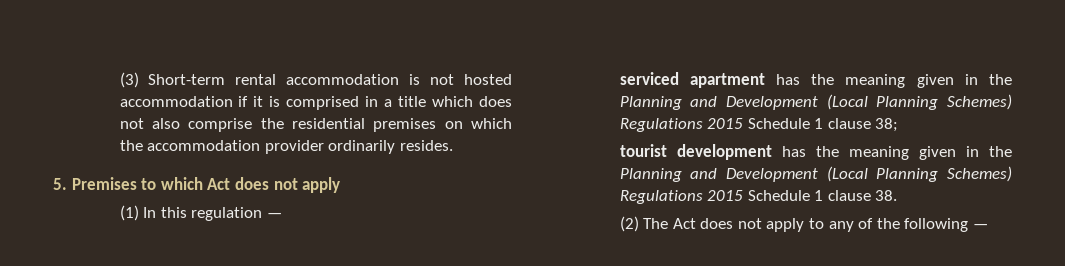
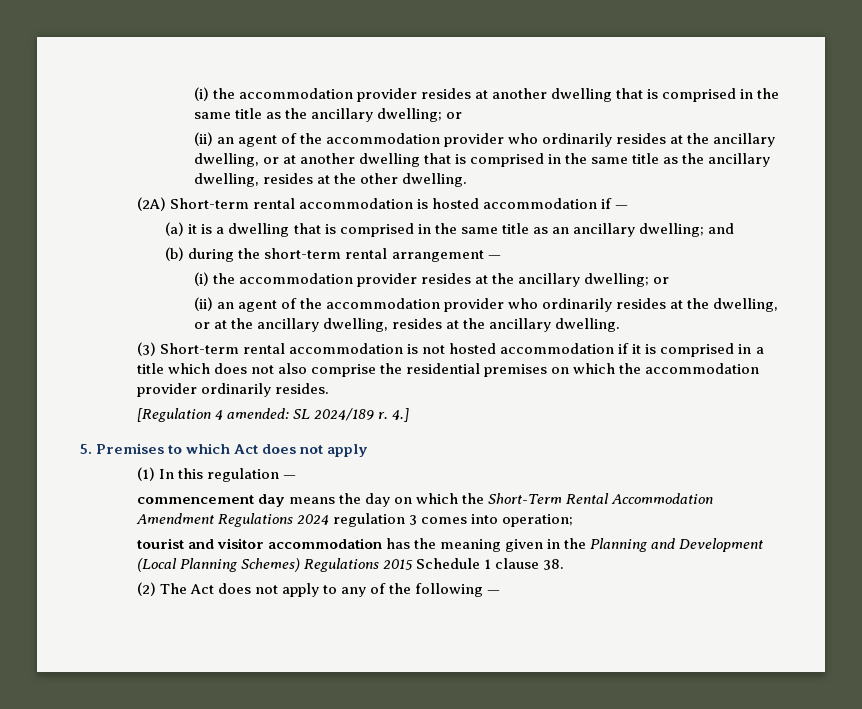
+ (i) the accommodation provider resides at another dwelling that is comprised in the same title as the ancillary dwelling; or
+ (ii) an agent of the accommodation provider who ordinarily resides at the ancillary dwelling, or at another dwelling that is comprised in the same title as the ancillary dwelling, resides at the other dwelling.
+ (2A) Short-term rental accommodation is hosted accommodation if —
+ (a) it is a dwelling that is comprised in the same title as an ancillary dwelling; and
+ (b) during the short-term rental arrangement —
+ (i) the accommodation provider resides at the ancillary dwelling; or
+ (ii) an agent of the accommodation provider who ordinarily resides at the dwelling, or at the ancillary dwelling, resides at the ancillary dwelling.
+ [Regulation 4 amended: SL 2024/189 r. 4.]
- serviced apartment has the meaning given in the Planning and Development (Local Planning Schemes) Regulations 2015 Schedule 1 clause 38;
- tourist development has the meaning given in the Planning and Development (Local Planning Schemes) Regulations 2015 Schedule 1 clause 38.
+ commencement day means the day on which the Short-Term Rental Accommodation Amendment Regulations 2024 regulation 3 comes into operation;
+ tourist and visitor accommodation has the meaning given in the Planning and Development (Local Planning Schemes) Regulations 2015 Schedule 1 clause 38.

